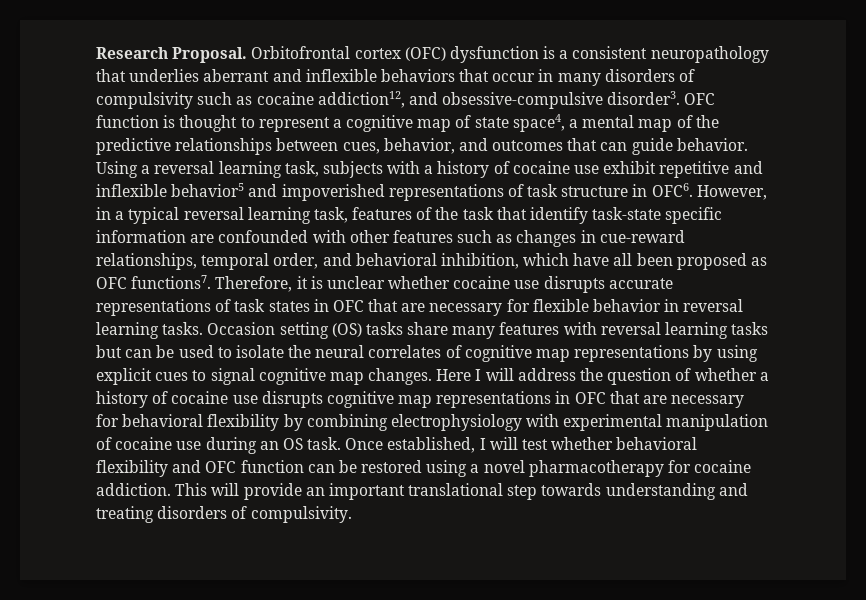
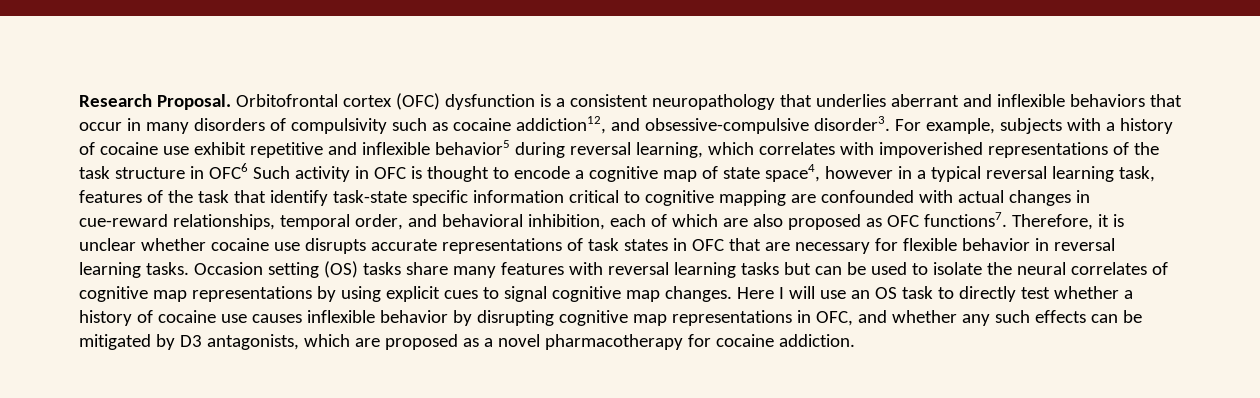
- OFC function is thought to represent a cognitive map of state space4, a mental map of the predictive relationships between cues, behavior, and outcomes that can guide behavior. Using a reversal learning task, subjects with a history of cocaine use exhibit repetitive and inflexible behavior5 and impoverished representations of task structure in OFC6. However, in a typical reversal learning task, features of the task that identify task-state specific information are confounded with other features such as changes in cue-reward relationships, temporal order, and behavioral inhibition, which have all been proposed as OFC functions7.
+ For example, subjects with a history of cocaine use exhibit repetitive and inflexible behavior5 during reversal learning, which correlates with impoverished representations of the task structure in OFC6 Such activity in OFC is thought to encode a cognitive map of state space4, however in a typical reversal learning task, features of the task that identify task-state specific information critical to cognitive mapping are confounded with actual changes in cue-reward relationships, temporal order, and behavioral inhibition, each of which are also proposed as OFC functions7.
- Here I will address the question of whether a history of cocaine use disrupts cognitive map representations in OFC that are necessary for behavioral flexibility by combining electrophysiology with experimental manipulation of cocaine use during an OS task. Once established, I will test whether behavioral flexibility and OFC function can be restored using a novel pharmacotherapy for cocaine addiction. This will provide an important translational step towards understanding and treating disorders of compulsivity.
+ Here I will use an OS task to directly test whether a history of cocaine use causes inflexible behavior by disrupting cognitive map representations in OFC, and whether any such effects can be mitigated by D3 antagonists, which are proposed as a novel pharmacotherapy for cocaine addiction.

